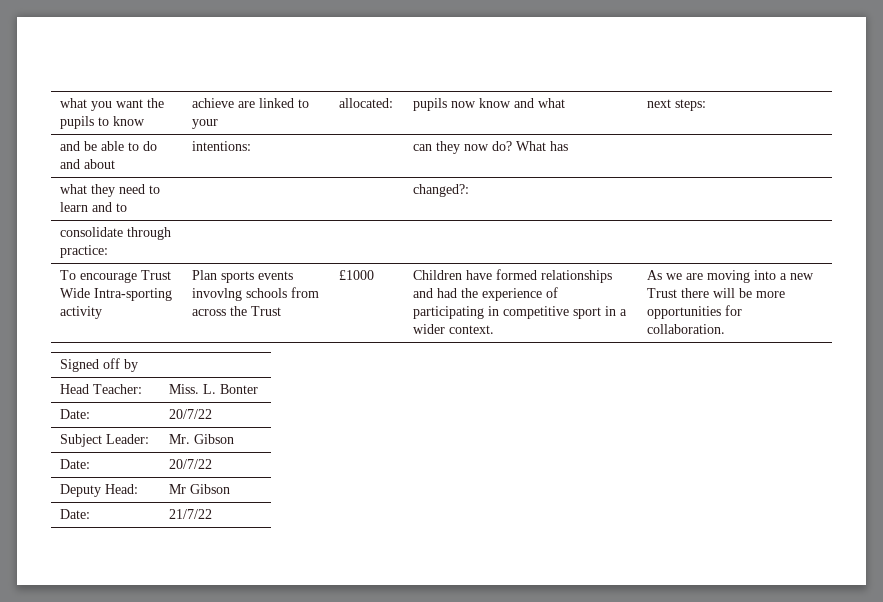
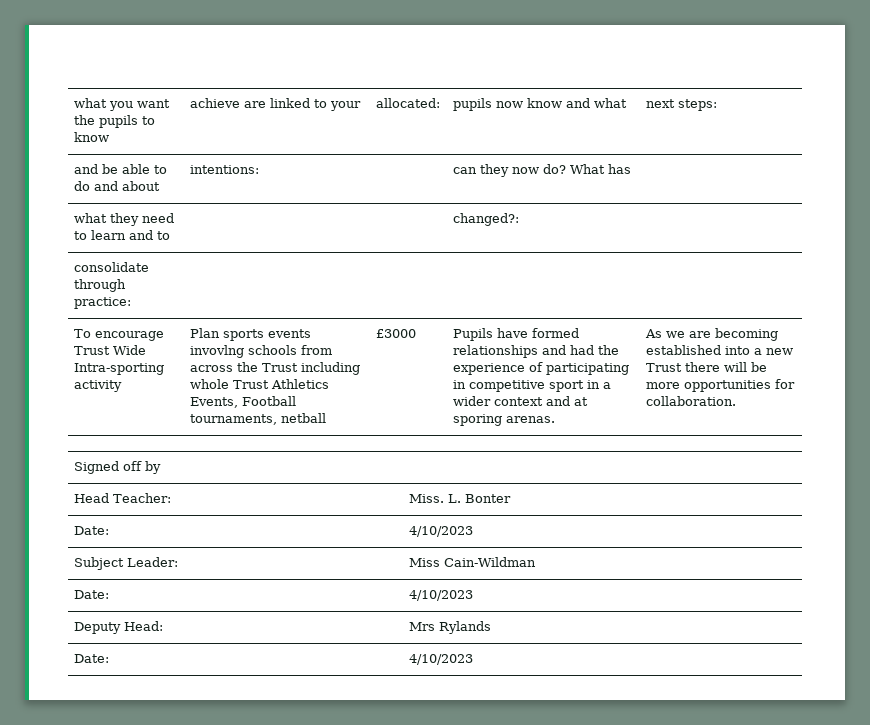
- Plan sports events invovlng schools from across the Trust | £1000 | Children have formed relationships and had the experience of participating in competitive sport in a wider context.
+ Plan sports events invovlng schools from across the Trust including whole Trust Athletics Events, Football tournaments, netball | £3000 | Pupils have formed relationships and had the experience of participating in competitive sport in a wider context and at sporing arenas.
- As we are moving into a new Trust there will be more opportunities for collaboration.
+ As we are becoming established into a new Trust there will be more opportunities for collaboration.
  Head Teacher: | Miss. L. Bonter
- Date: | 20/7/22
+ Date: | 4/10/2023
- Subject Leader: | Mr. Gibson
- Date: | 20/7/22
+ Subject Leader: | Miss Cain-Wildman
+ Date: | 4/10/2023
- Deputy Head: | Mr Gibson
- Date: | 21/7/22
+ Deputy Head: | Mrs Rylands
+ Date: | 4/10/2023

